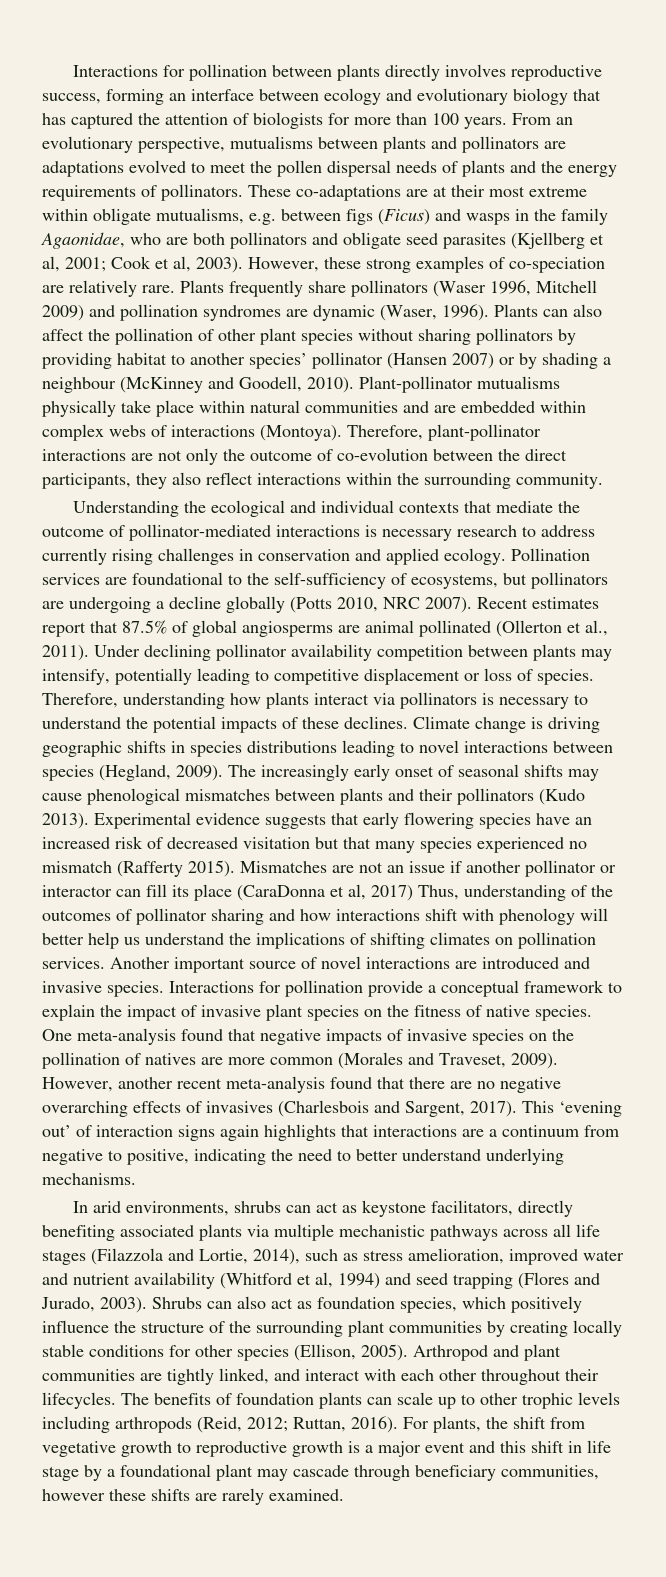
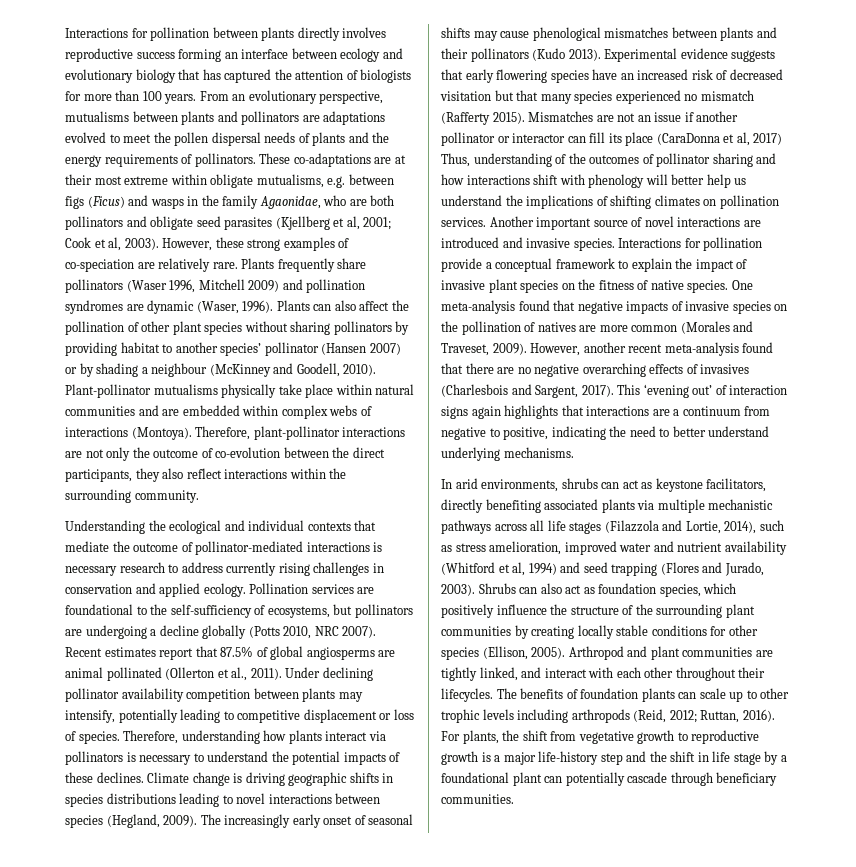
- Interactions for pollination between plants directly involves reproductive success, forming an interface between ecology and evolutionary biology that has captured the attention of biologists for more than 100 years.
+ Interactions for pollination between plants directly involves reproductive success forming an interface between ecology and evolutionary biology that has captured the attention of biologists for more than 100 years.
- For plants, the shift from vegetative growth to reproductive growth is a major event and this shift in life stage by a foundational plant may cascade through beneficiary communities, however these shifts are rarely examined.
+ For plants, the shift from vegetative growth to reproductive growth is a major life-history step and the shift in life stage by a foundational plant can potentially cascade through beneficiary communities.

